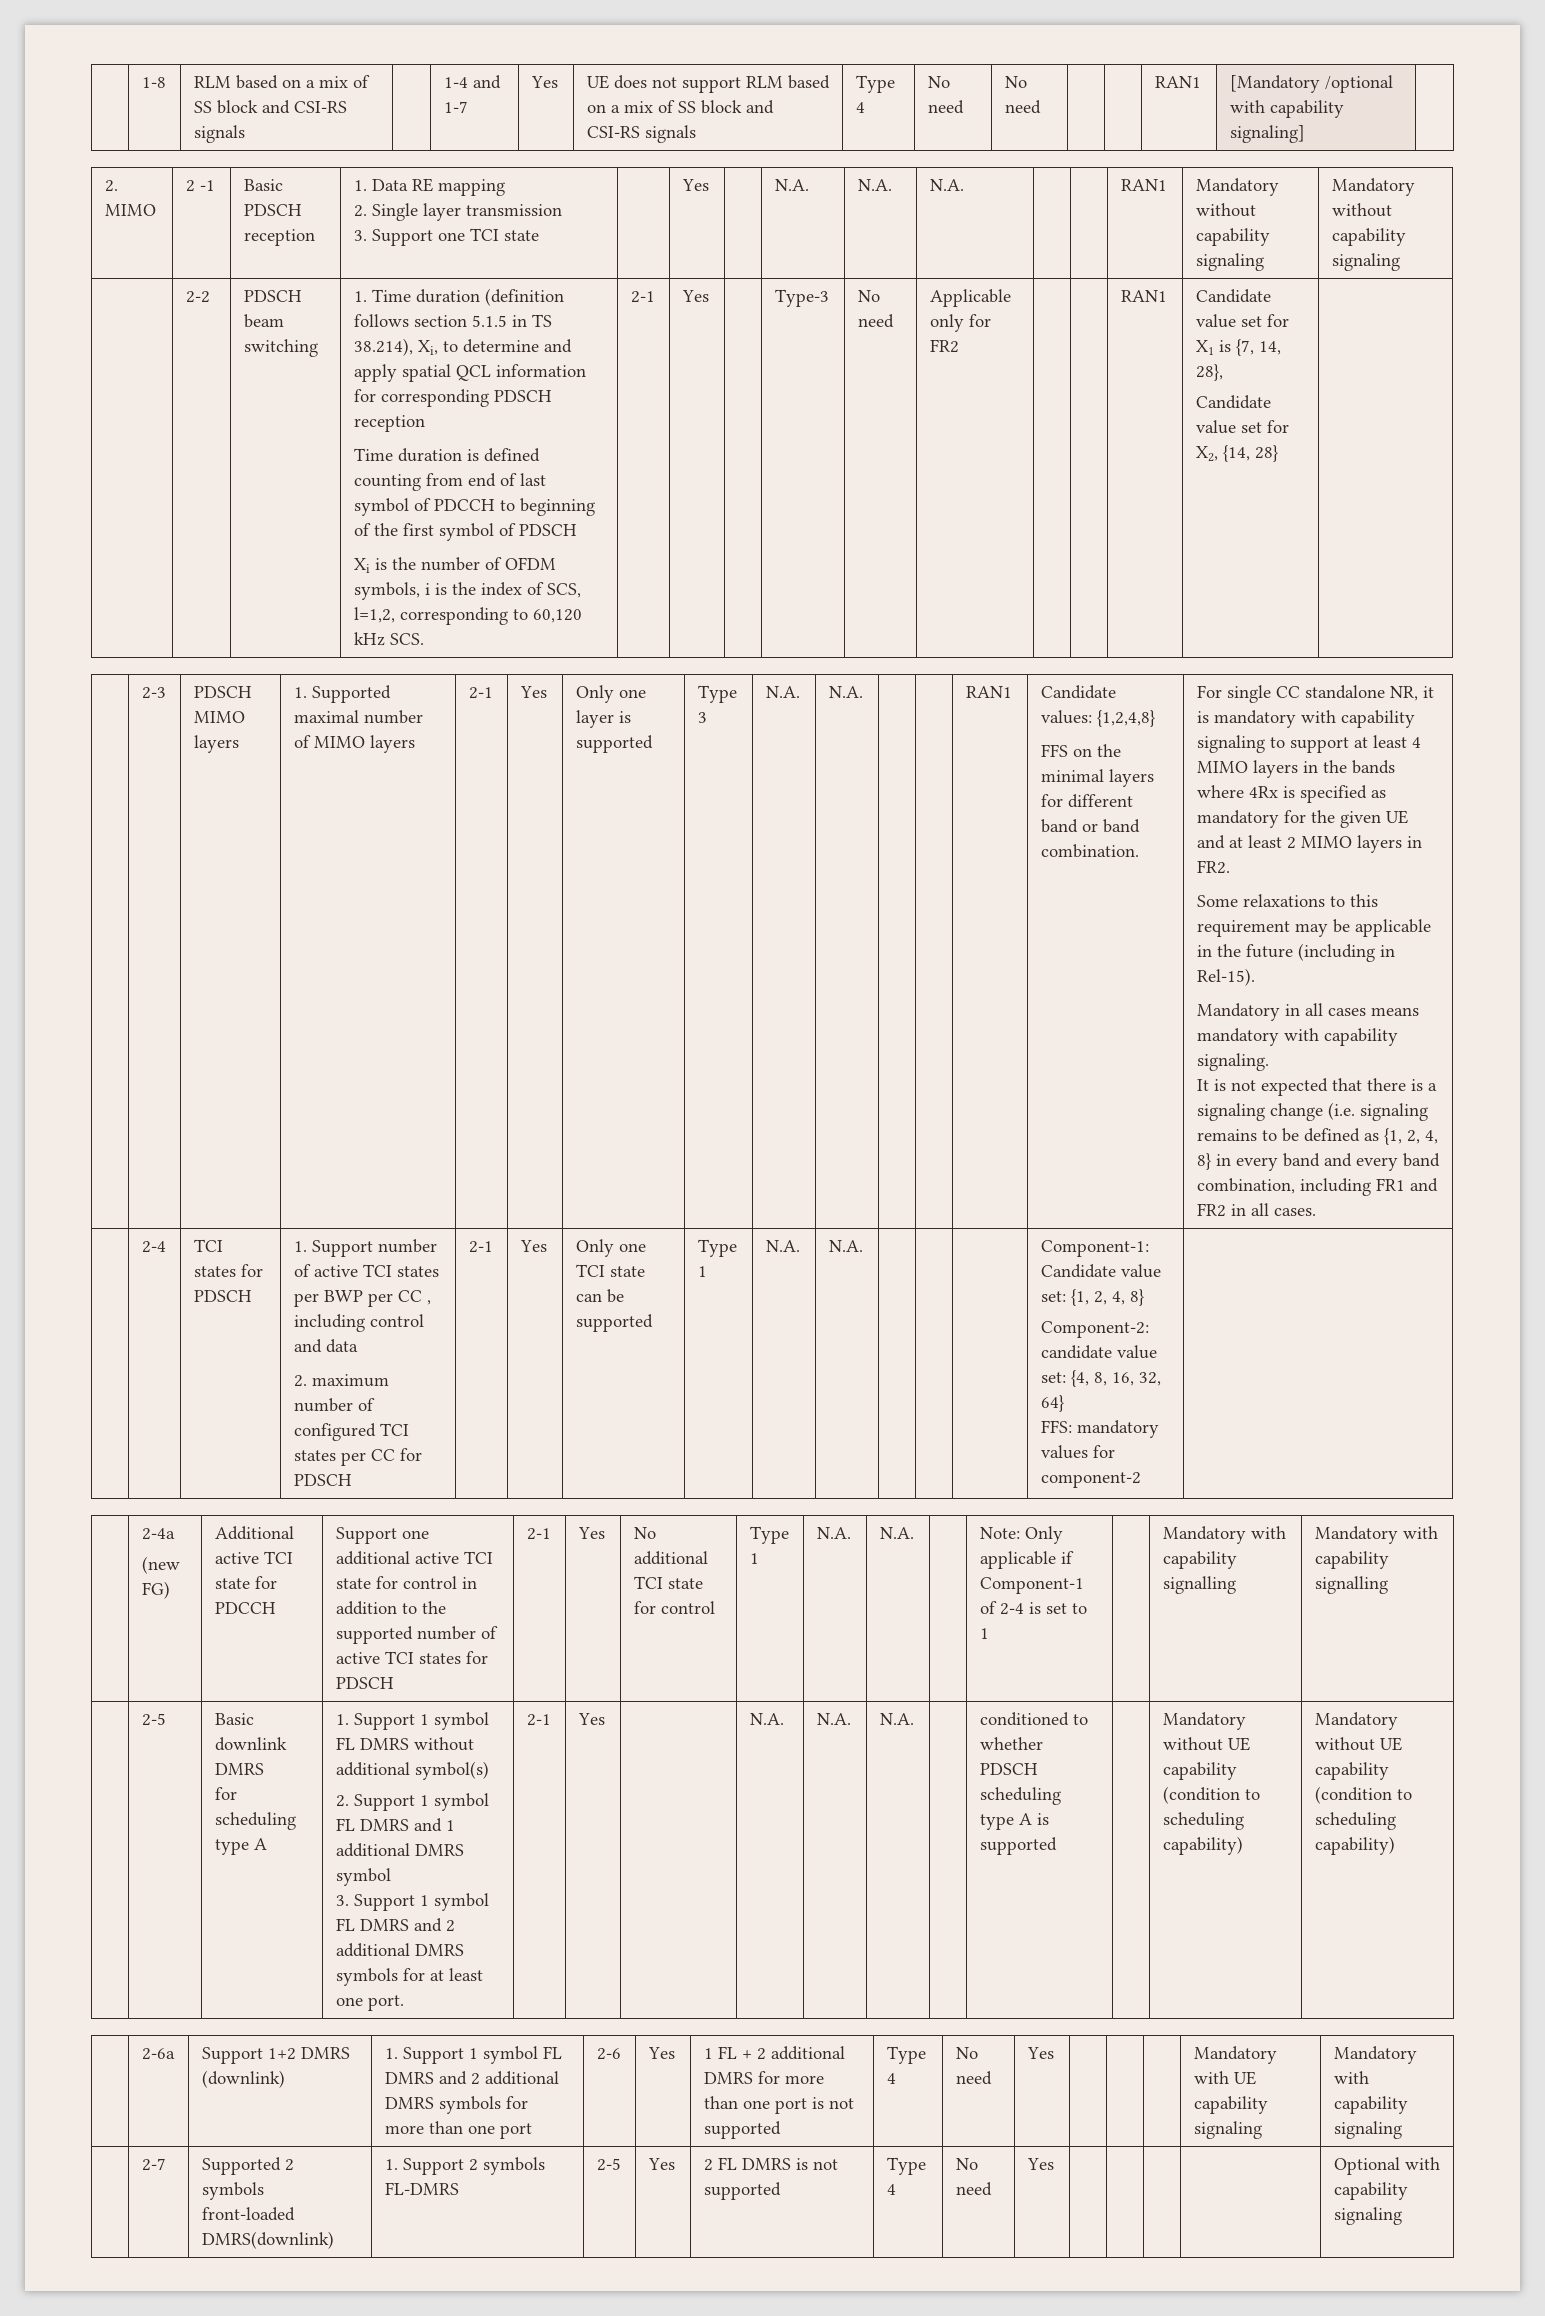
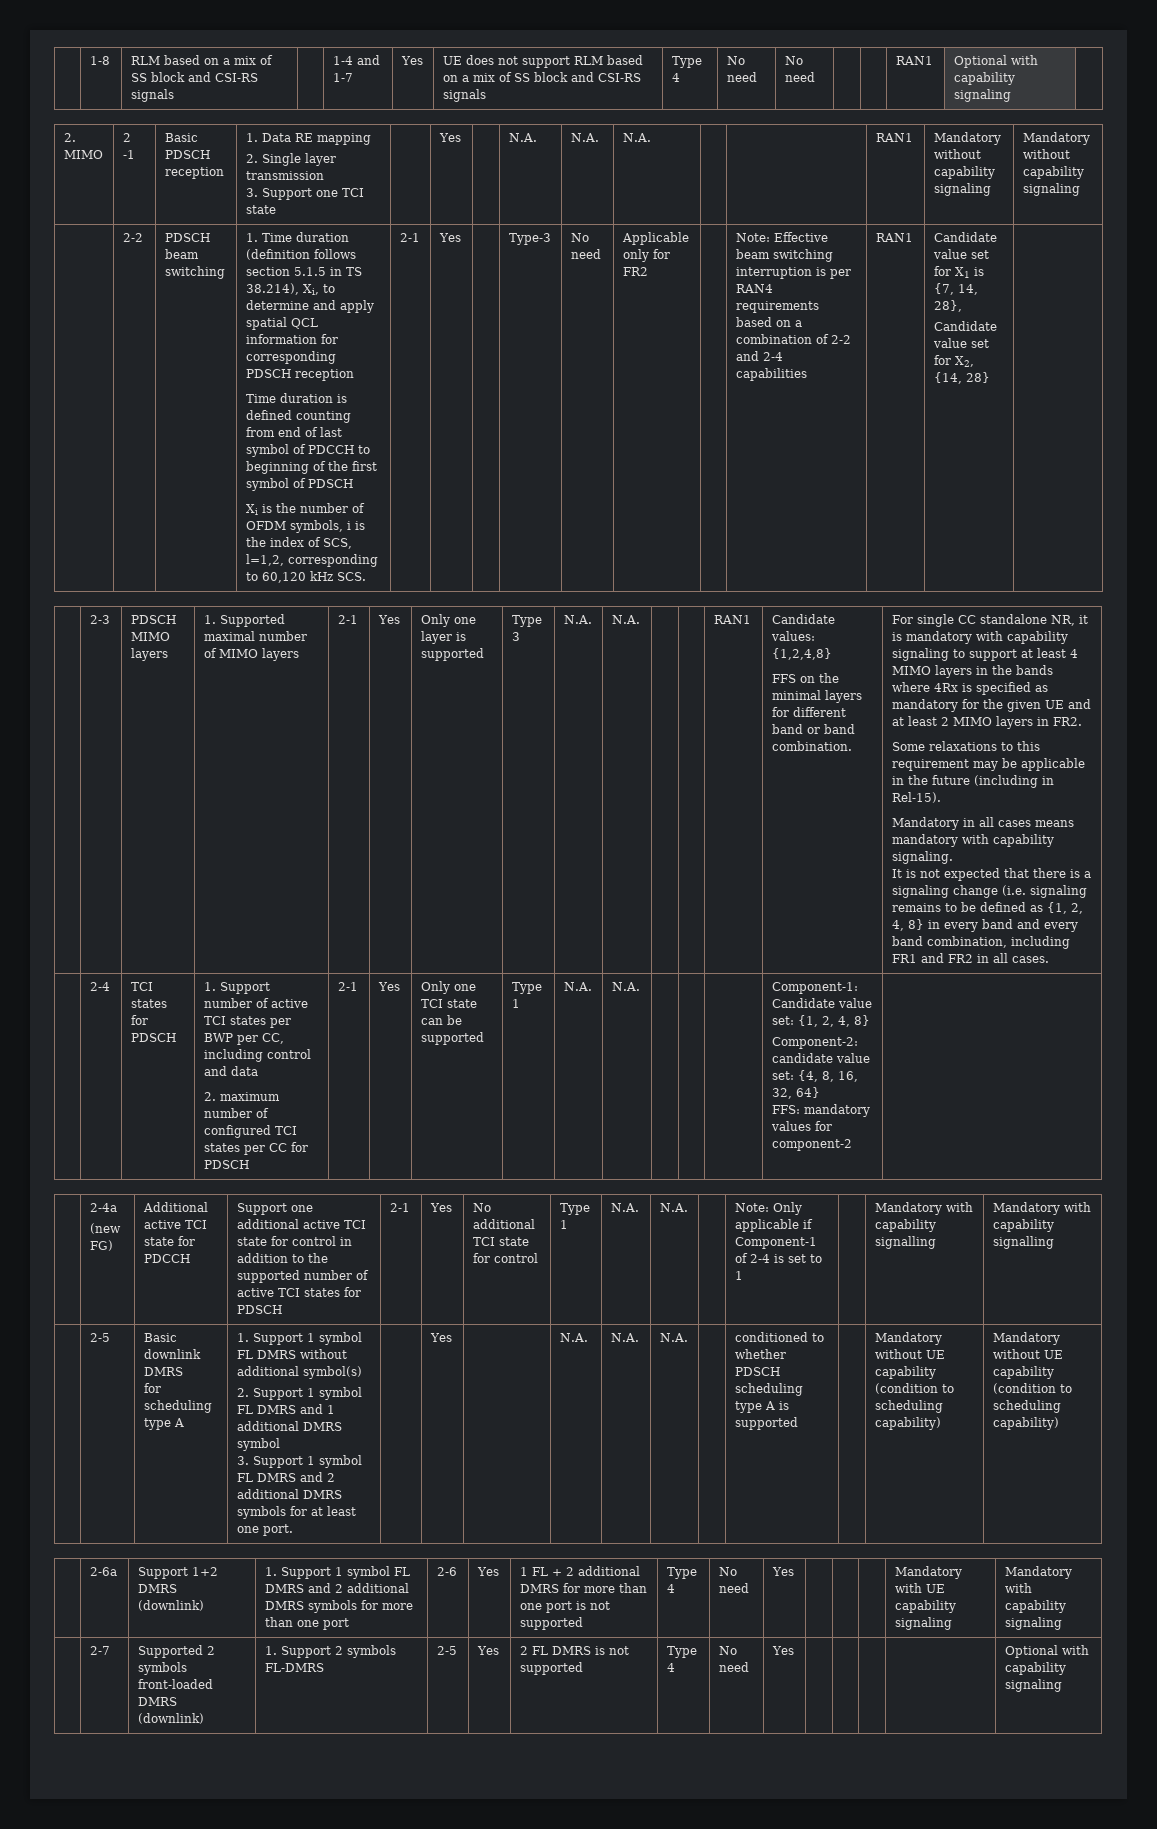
- RAN1 | [Mandatory /optional with capability signaling]
+ RAN1 | Optional with capability signaling
+ Note: Effective beam switching interruption is per RAN4 requirements based on a combination of 2-2 and 2-4 capabilities
- 1. Support number of active TCI states per BWP per CC , including control and data
+ 1. Support number of active TCI states per BWP per CC, including control and data
- 3. Support 1 symbol FL DMRS and 2 additional DMRS symbols for at least one port. | 2-1
+ 3. Support 1 symbol FL DMRS and 2 additional DMRS symbols for at least one port.
- | 2-7 | Supported 2 symbols front-loaded DMRS(downlink) | 1. Support 2 symbols FL-DMRS | 2-5 | Yes | 2 FL DMRS is not supported | Type 4 | No need | Yes | | | | | Optional with capability signaling
+ | 2-7 | Supported 2 symbols front-loaded DMRS (downlink) | 1. Support 2 symbols FL-DMRS | 2-5 | Yes | 2 FL DMRS is not supported | Type 4 | No need | Yes | | | | | Optional with capability signaling

